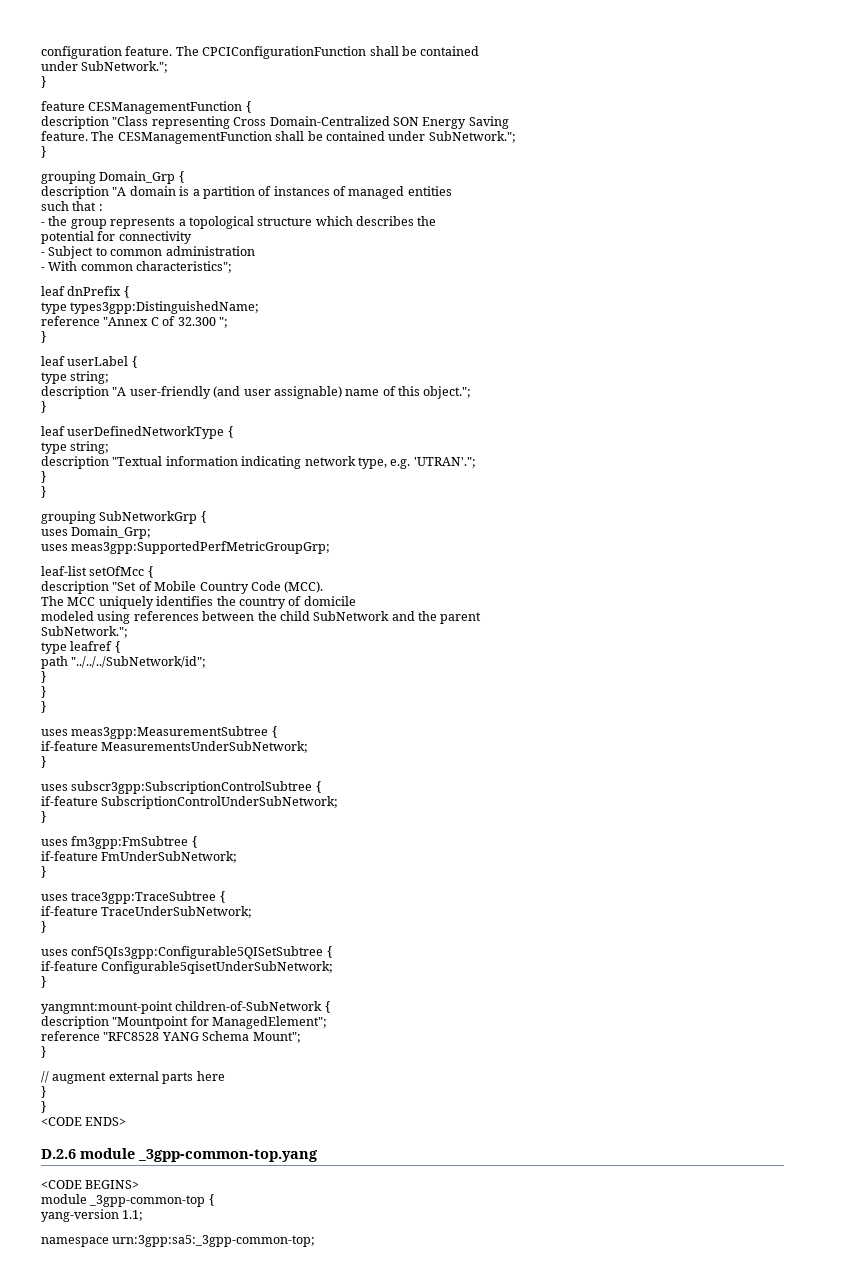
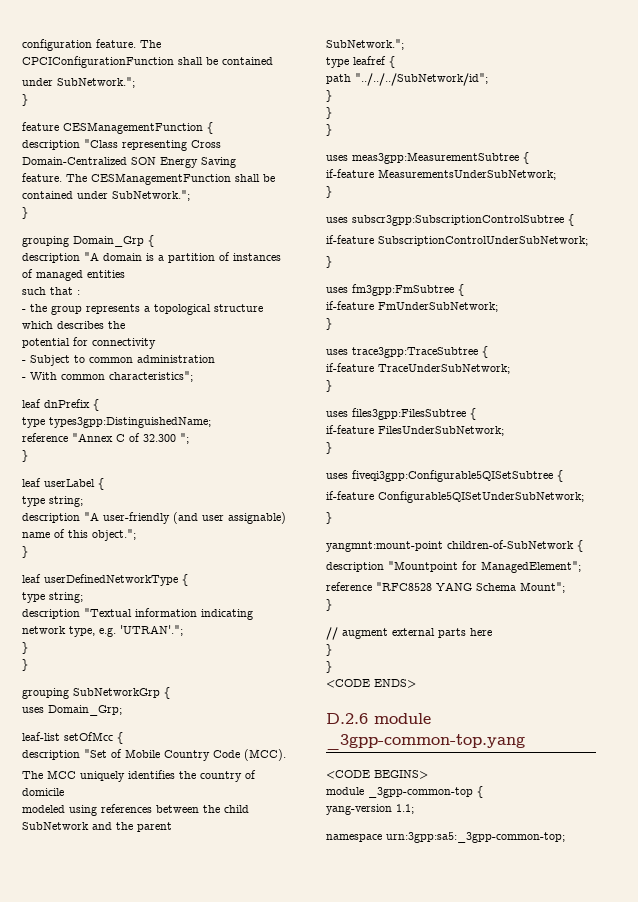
- uses meas3gpp:SupportedPerfMetricGroupGrp;
- uses conf5QIs3gpp:Configurable5QISetSubtree {
- if-feature Configurable5qisetUnderSubNetwork;
+ uses files3gpp:FilesSubtree {
+ if-feature FilesUnderSubNetwork;
+ }
+ uses fiveqi3gpp:Configurable5QISetSubtree {
+ if-feature Configurable5QISetUnderSubNetwork;

